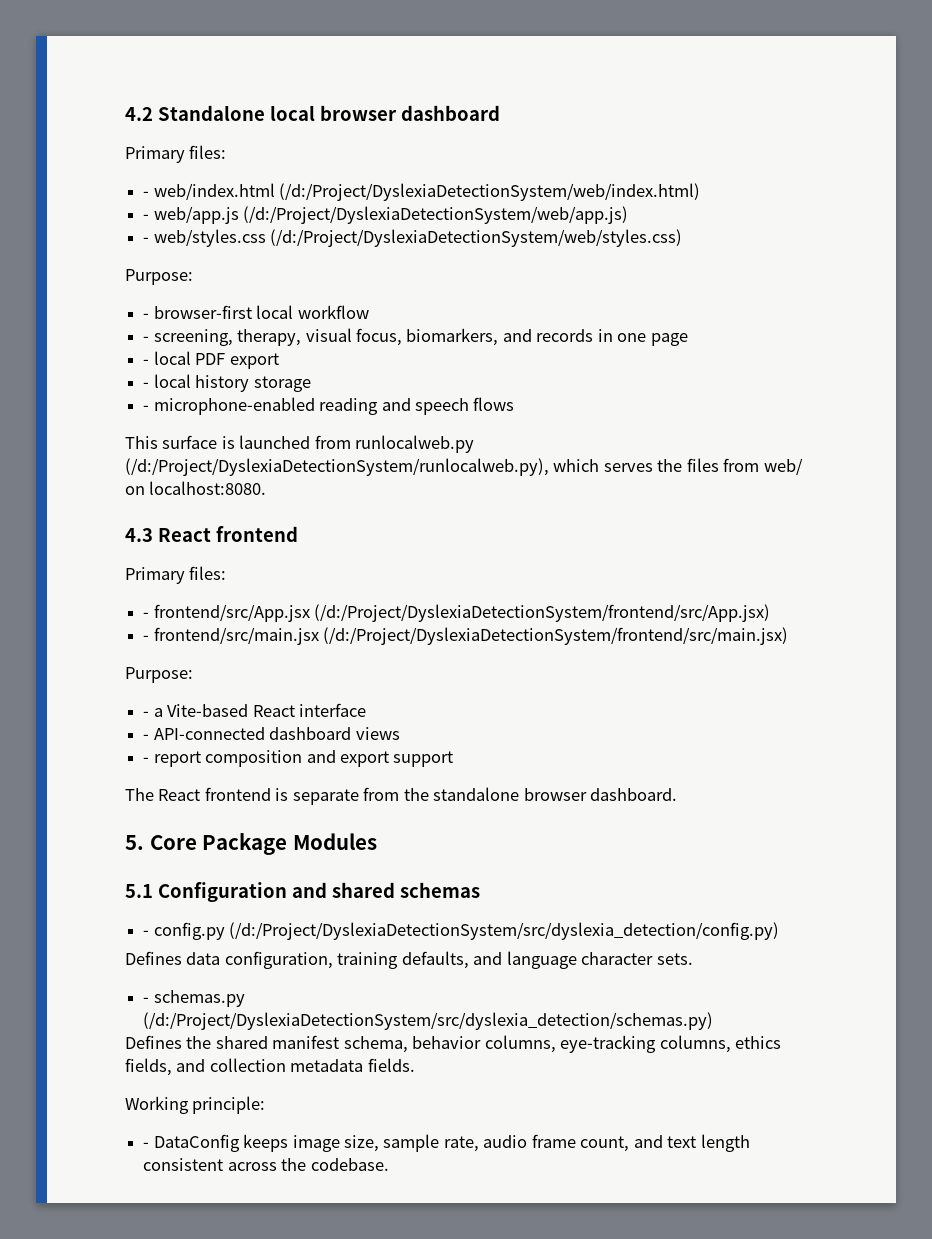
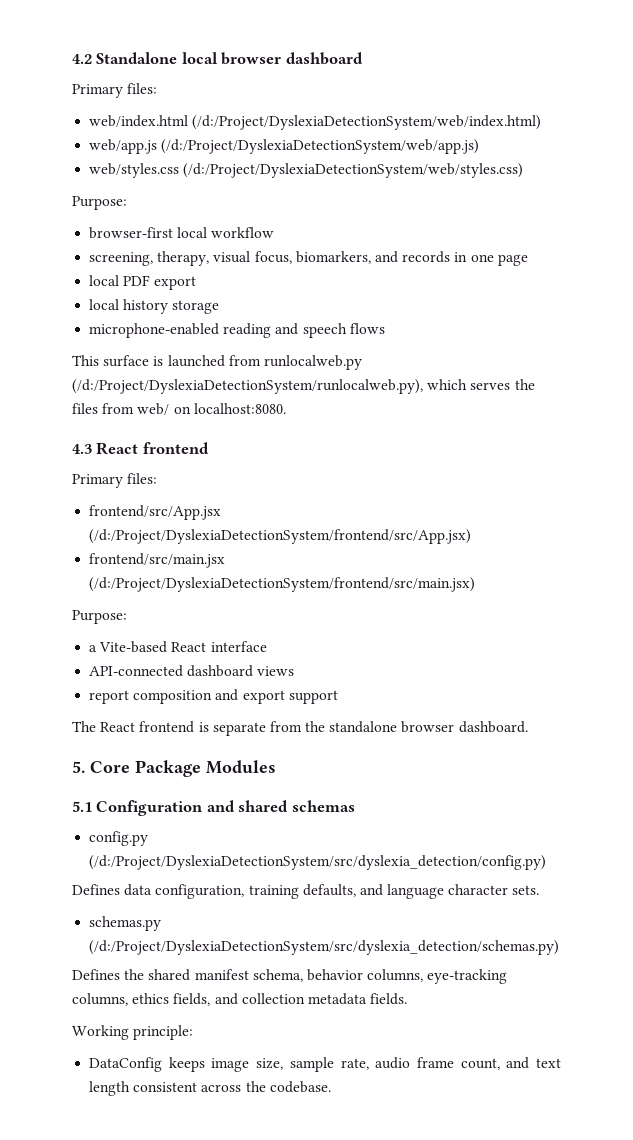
- - web/index.html (/d:/Project/DyslexiaDetectionSystem/web/index.html)
+ web/index.html (/d:/Project/DyslexiaDetectionSystem/web/index.html)
- - web/app.js (/d:/Project/DyslexiaDetectionSystem/web/app.js)
+ web/app.js (/d:/Project/DyslexiaDetectionSystem/web/app.js)
- - web/styles.css (/d:/Project/DyslexiaDetectionSystem/web/styles.css)
+ web/styles.css (/d:/Project/DyslexiaDetectionSystem/web/styles.css)
- - browser-first local workflow
+ browser-first local workflow
- - screening, therapy, visual focus, biomarkers, and records in one page
+ screening, therapy, visual focus, biomarkers, and records in one page
- - local PDF export
+ local PDF export
- - local history storage
+ local history storage
- - microphone-enabled reading and speech flows
+ microphone-enabled reading and speech flows
- - frontend/src/App.jsx (/d:/Project/DyslexiaDetectionSystem/frontend/src/App.jsx)
+ frontend/src/App.jsx (/d:/Project/DyslexiaDetectionSystem/frontend/src/App.jsx)
- - frontend/src/main.jsx (/d:/Project/DyslexiaDetectionSystem/frontend/src/main.jsx)
+ frontend/src/main.jsx (/d:/Project/DyslexiaDetectionSystem/frontend/src/main.jsx)
- - a Vite-based React interface
+ a Vite-based React interface
- - API-connected dashboard views
+ API-connected dashboard views
- - report composition and export support
+ report composition and export support
- - config.py (/d:/Project/DyslexiaDetectionSystem/src/dyslexia_detection/config.py)
+ config.py (/d:/Project/DyslexiaDetectionSystem/src/dyslexia_detection/config.py)
- - schemas.py (/d:/Project/DyslexiaDetectionSystem/src/dyslexia_detection/schemas.py)
+ schemas.py (/d:/Project/DyslexiaDetectionSystem/src/dyslexia_detection/schemas.py)
- - DataConfig keeps image size, sample rate, audio frame count, and text length consistent across the codebase.
+ DataConfig keeps image size, sample rate, audio frame count, and text length consistent across the codebase.

